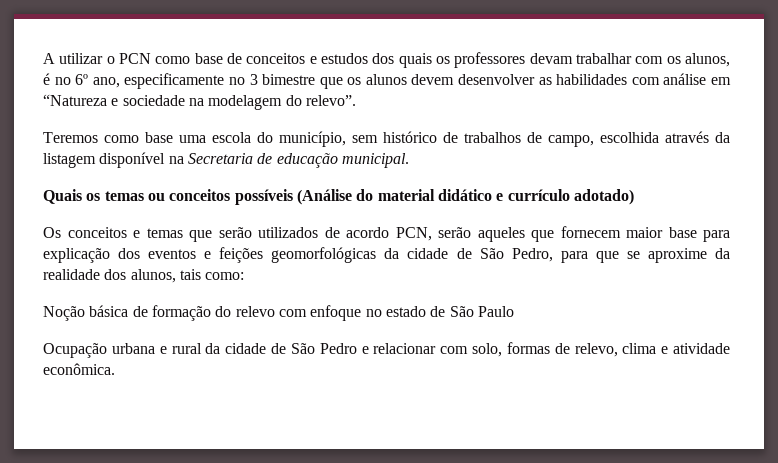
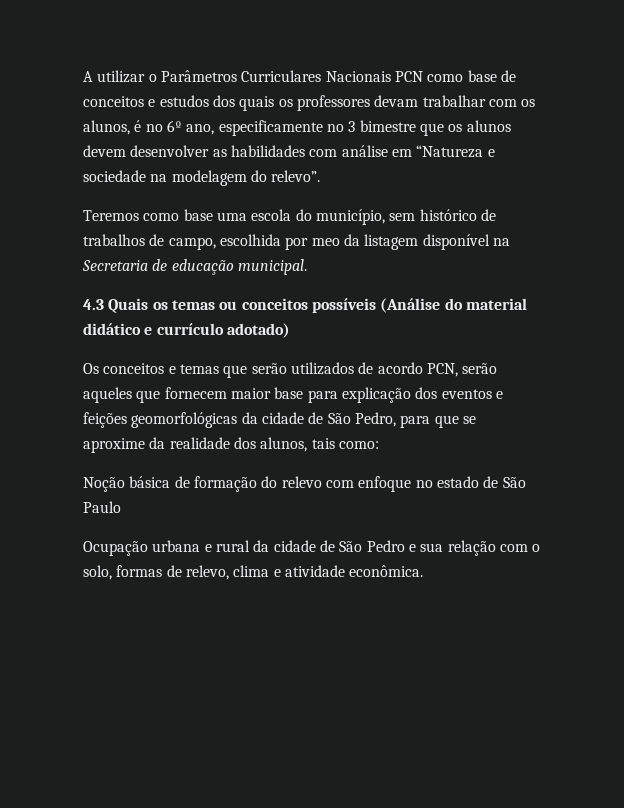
- A utilizar o PCN como base de conceitos e estudos dos quais os professores devam trabalhar com os alunos, é no 6º ano, especificamente no 3 bimestre que os alunos devem desenvolver as habilidades com análise em “Natureza e sociedade na modelagem do relevo”.
+ A utilizar o Parâmetros Curriculares Nacionais PCN como base de conceitos e estudos dos quais os professores devam trabalhar com os alunos, é no 6º ano, especificamente no 3 bimestre que os alunos devem desenvolver as habilidades com análise em “Natureza e sociedade na modelagem do relevo”.
- Teremos como base uma escola do município, sem histórico de trabalhos de campo, escolhida através da listagem disponível na Secretaria de educação municipal.
+ Teremos como base uma escola do município, sem histórico de trabalhos de campo, escolhida por meo da listagem disponível na Secretaria de educação municipal.
- Quais os temas ou conceitos possíveis (Análise do material didático e currículo adotado)
+ 4.3 Quais os temas ou conceitos possíveis (Análise do material didático e currículo adotado)
- Ocupação urbana e rural da cidade de São Pedro e relacionar com solo, formas de relevo, clima e atividade econômica.
+ Ocupação urbana e rural da cidade de São Pedro e sua relação com o solo, formas de relevo, clima e atividade econômica.

